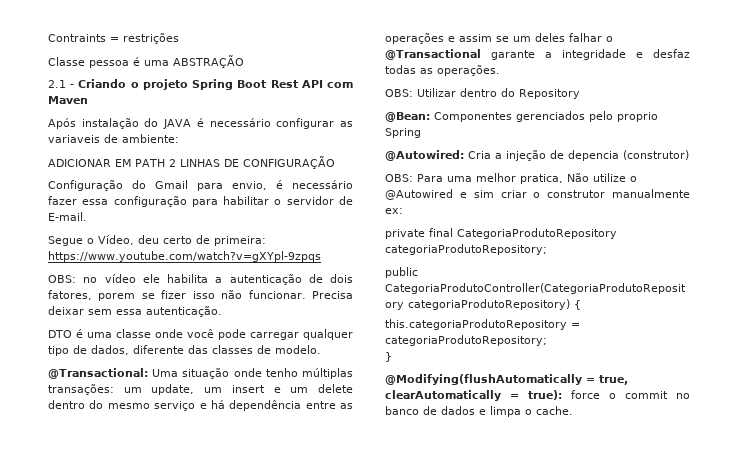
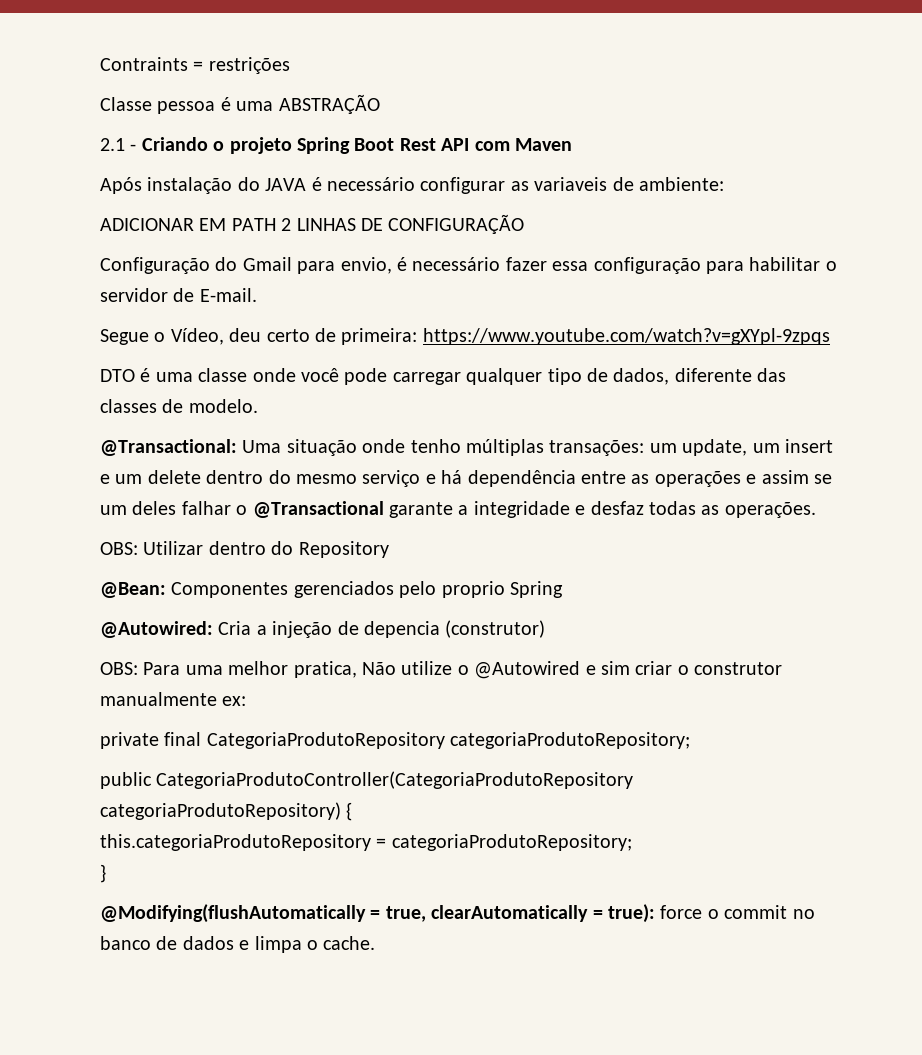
- OBS: no vídeo ele habilita a autenticação de dois fatores, porem se fizer isso não funcionar. Precisa deixar sem essa autenticação.

